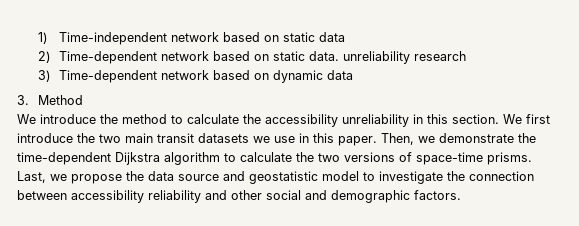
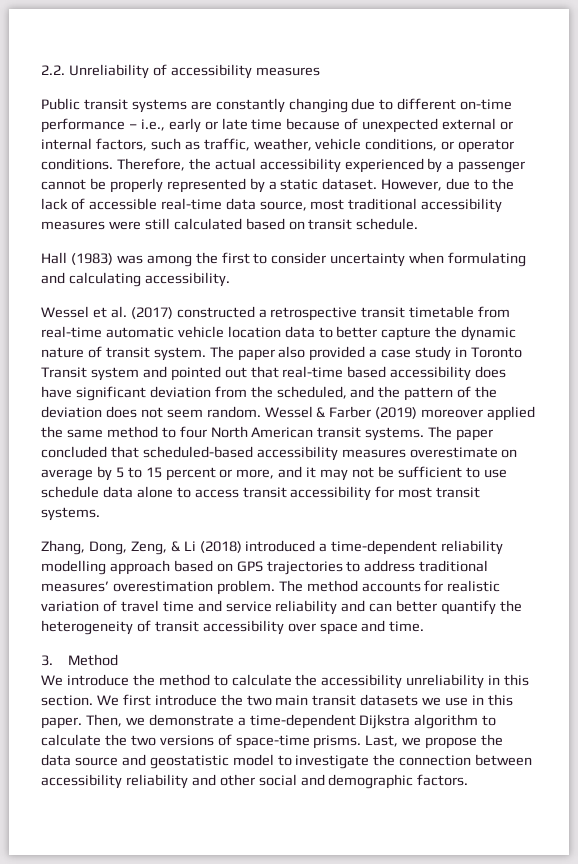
- 1) Time-independent network based on static data
- 2) Time-dependent network based on static data. unreliability research
- 3) Time-dependent network based on dynamic data
+ 2.2. Unreliability of accessibility measures
+ Public transit systems are constantly changing due to different on-time performance – i.e., early or late time because of unexpected external or internal factors, such as traffic, weather, vehicle conditions, or operator conditions. Therefore, the actual accessibility experienced by a passenger cannot be properly represented by a static dataset. However, due to the lack of accessible real-time data source, most traditional accessibility measures were still calculated based on transit schedule.
+ Hall (1983) was among the first to consider uncertainty when formulating and calculating accessibility.
+ Wessel et al. (2017) constructed a retrospective transit timetable from real-time automatic vehicle location data to better capture the dynamic nature of transit system. The paper also provided a case study in Toronto Transit system and pointed out that real-time based accessibility does have significant deviation from the scheduled, and the pattern of the deviation does not seem random. Wessel & Farber (2019) moreover applied the same method to four North American transit systems. The paper concluded that scheduled-based accessibility measures overestimate on average by 5 to 15 percent or more, and it may not be sufficient to use schedule data alone to access transit accessibility for most transit systems.
+ Zhang, Dong, Zeng, & Li (2018) introduced a time-dependent reliability modelling approach based on GPS trajectories to address traditional measures’ overestimation problem. The method accounts for realistic variation of travel time and service reliability and can better quantify the heterogeneity of transit accessibility over space and time.
- Then, we demonstrate the time-dependent Dijkstra algorithm to calculate the two versions of space-time prisms.
+ Then, we demonstrate a time-dependent Dijkstra algorithm to calculate the two versions of space-time prisms.

